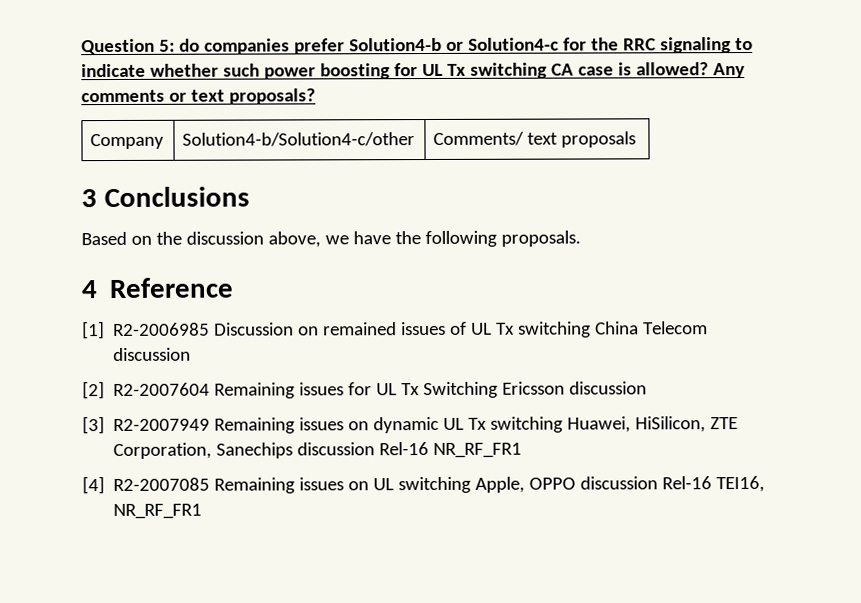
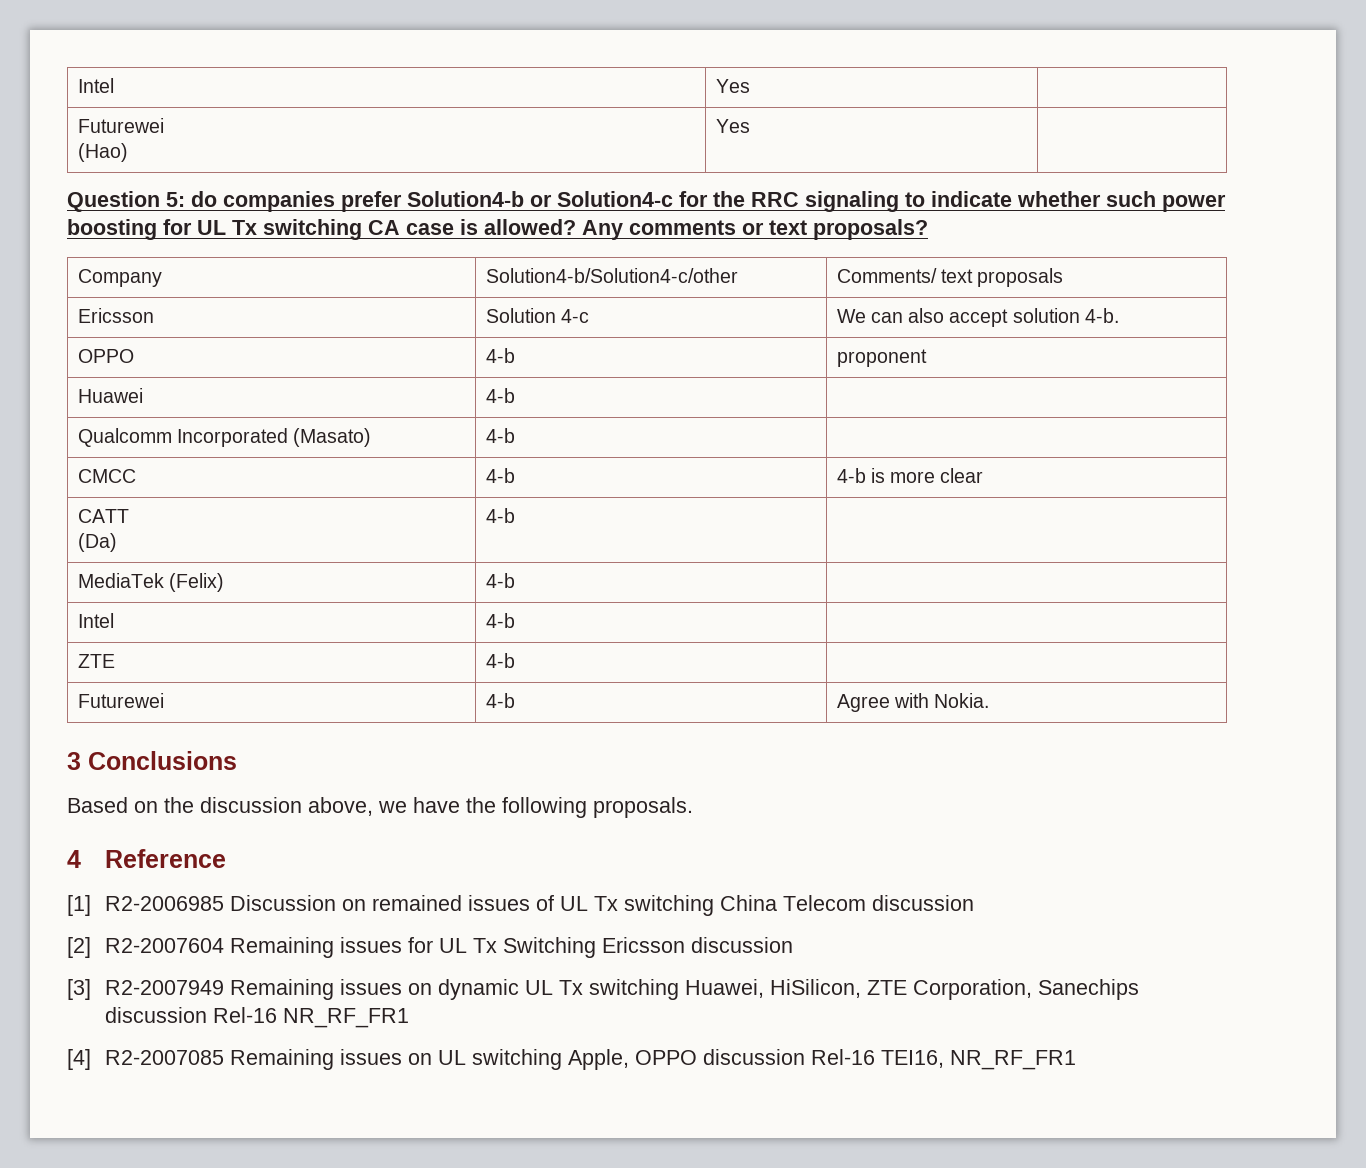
+ Intel | Yes |
+ Futurewei
+ (Hao) | Yes |
+ Ericsson | Solution 4-c | We can also accept solution 4-b.
+ OPPO | 4-b | proponent
+ Huawei | 4-b |
+ Qualcomm Incorporated (Masato) | 4-b |
+ CMCC | 4-b | 4-b is more clear
+ CATT
+ (Da) | 4-b |
+ MediaTek (Felix) | 4-b |
+ Intel | 4-b |
+ ZTE | 4-b |
+ Futurewei | 4-b | Agree with Nokia.

